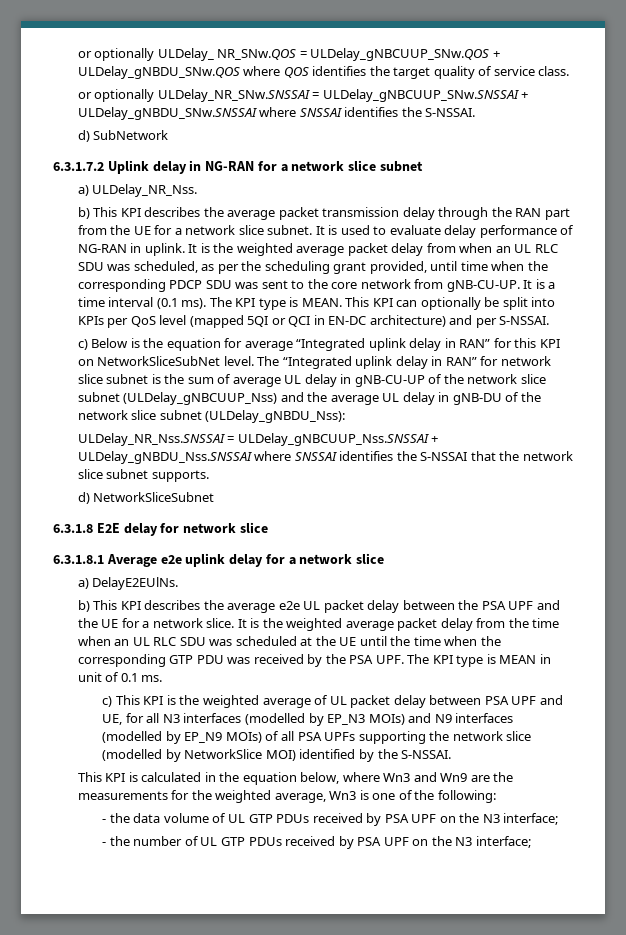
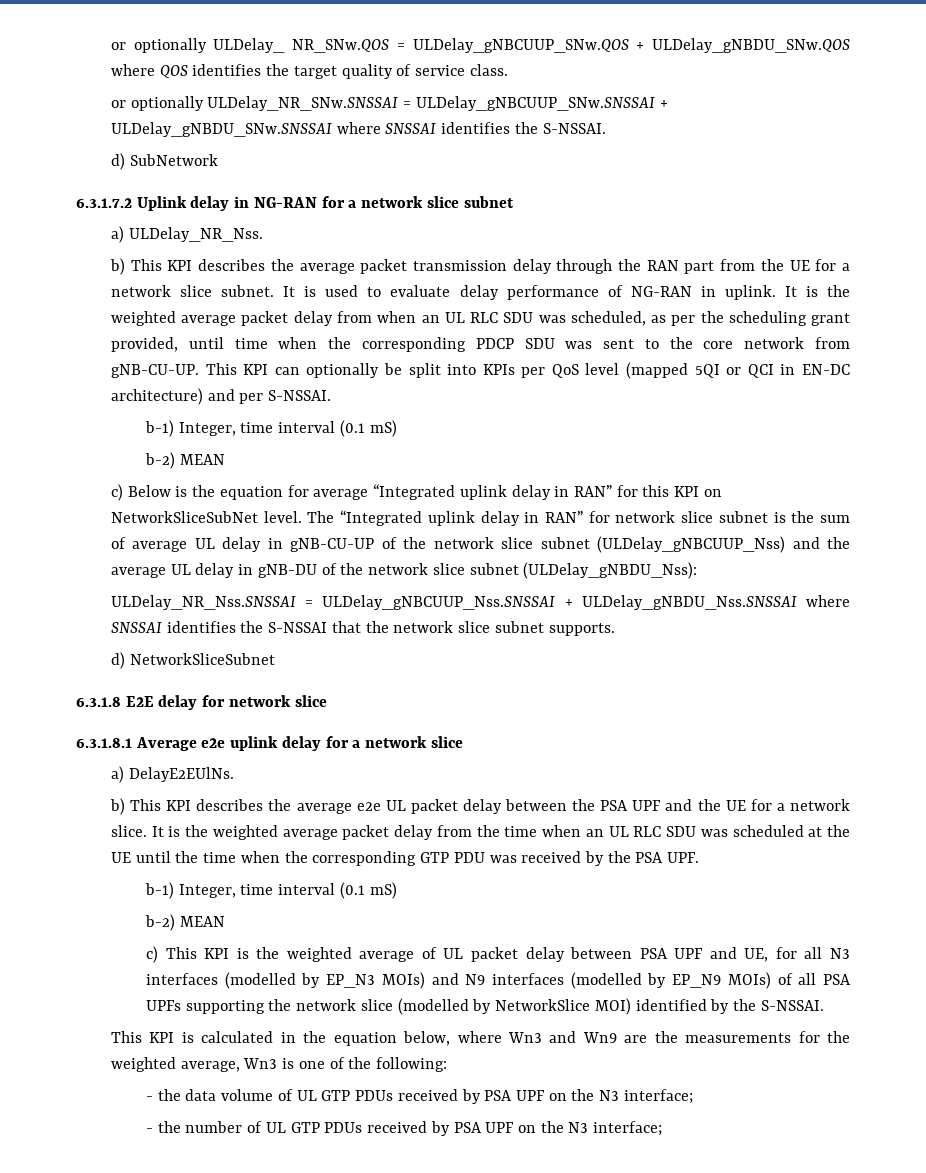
- It is a time interval (0.1 ms). The KPI type is MEAN.
  This KPI can optionally be split into KPIs per QoS level (mapped 5QI or QCI in EN-DC architecture) and per S-NSSAI.
+ b-1) Integer, time interval (0.1 mS)
+ b-2) MEAN
- It is the weighted average packet delay from the time when an UL RLC SDU was scheduled at the UE until the time when the corresponding GTP PDU was received by the PSA UPF. The KPI type is MEAN in unit of 0.1 ms.
+ It is the weighted average packet delay from the time when an UL RLC SDU was scheduled at the UE until the time when the corresponding GTP PDU was received by the PSA UPF.
+ b-1) Integer, time interval (0.1 mS)
+ b-2) MEAN

